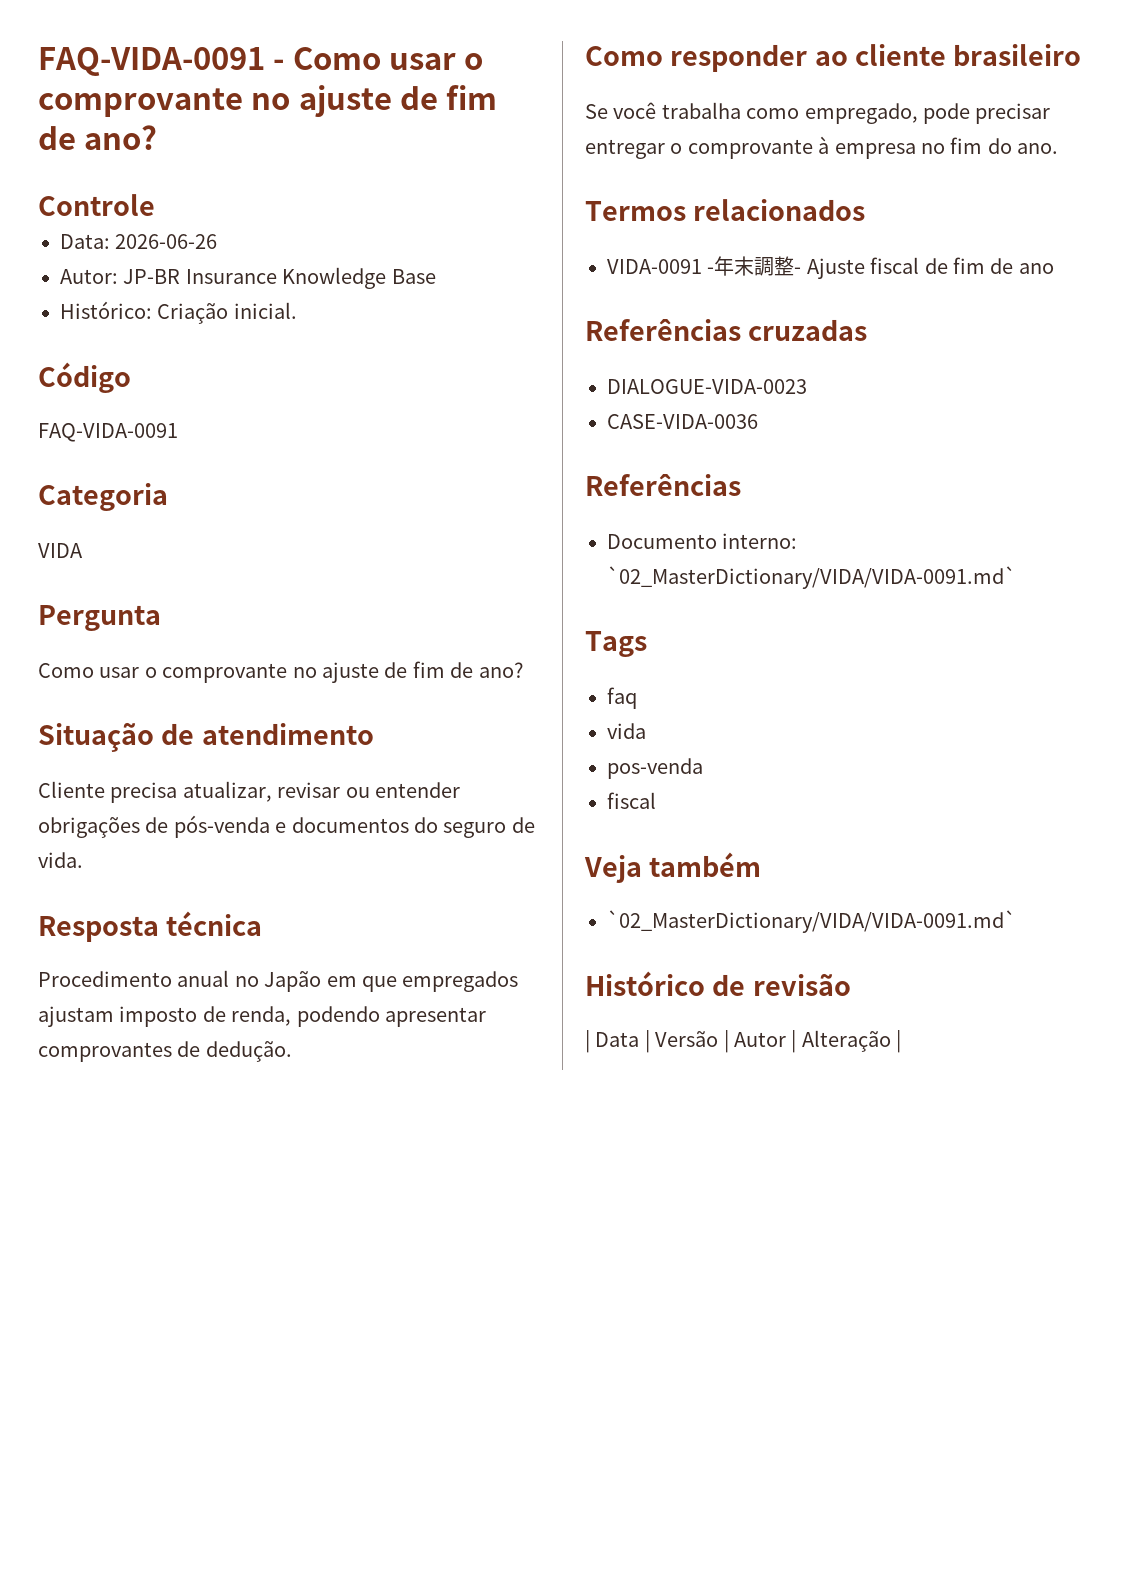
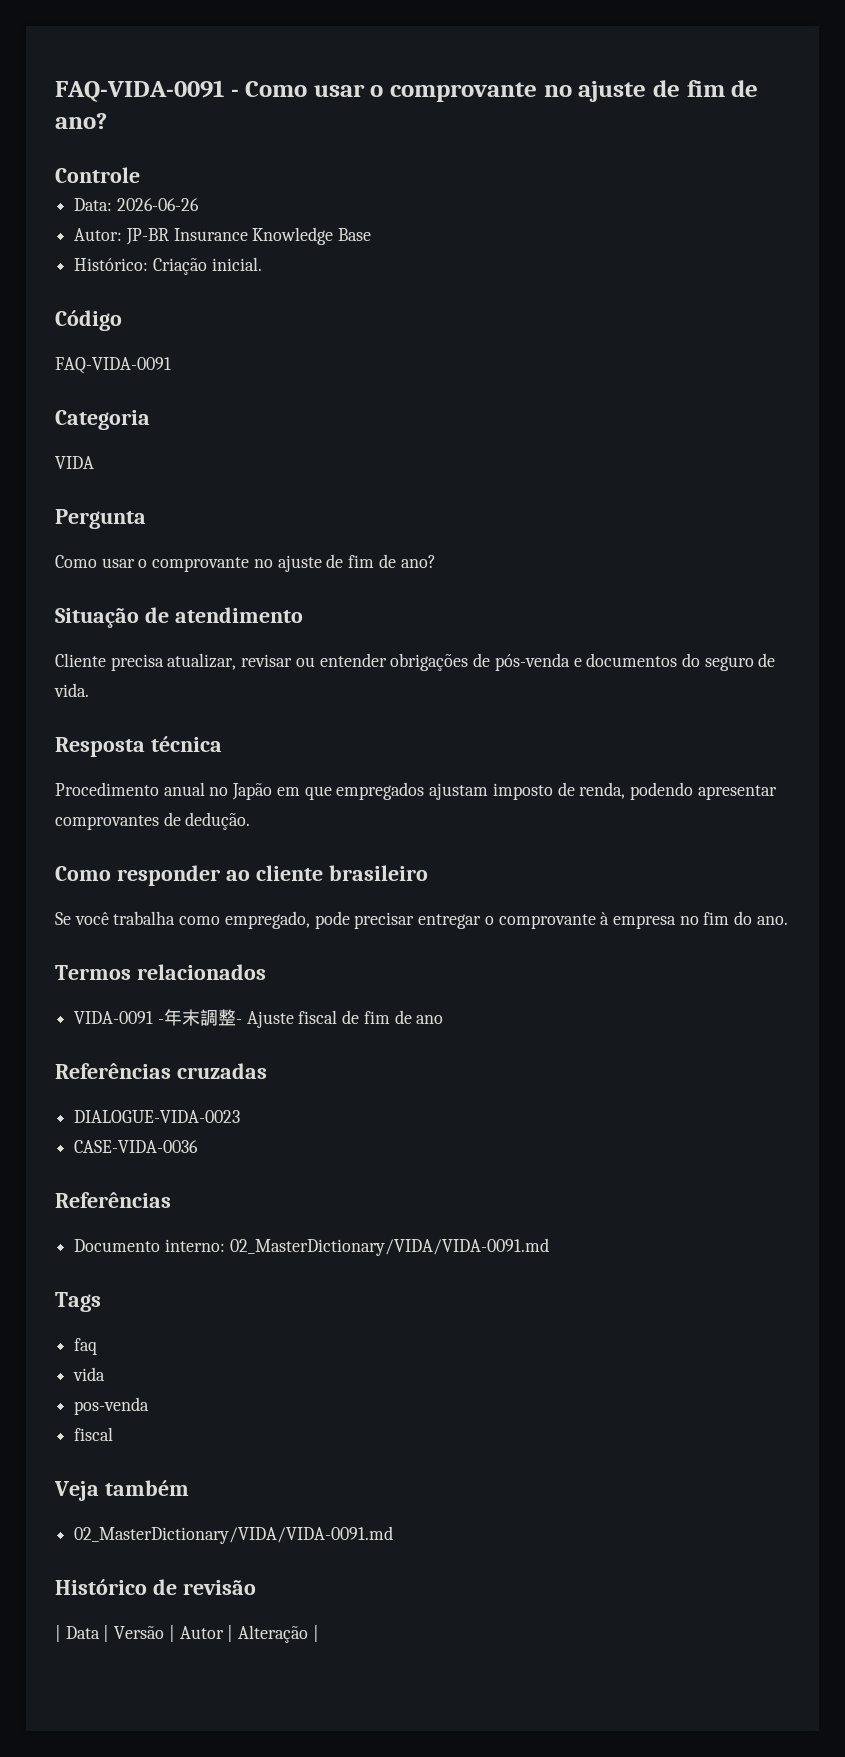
- Documento interno: `02_MasterDictionary/VIDA/VIDA-0091.md`
+ Documento interno: 02_MasterDictionary/VIDA/VIDA-0091.md
  Veja também
- `02_MasterDictionary/VIDA/VIDA-0091.md`
+ 02_MasterDictionary/VIDA/VIDA-0091.md

